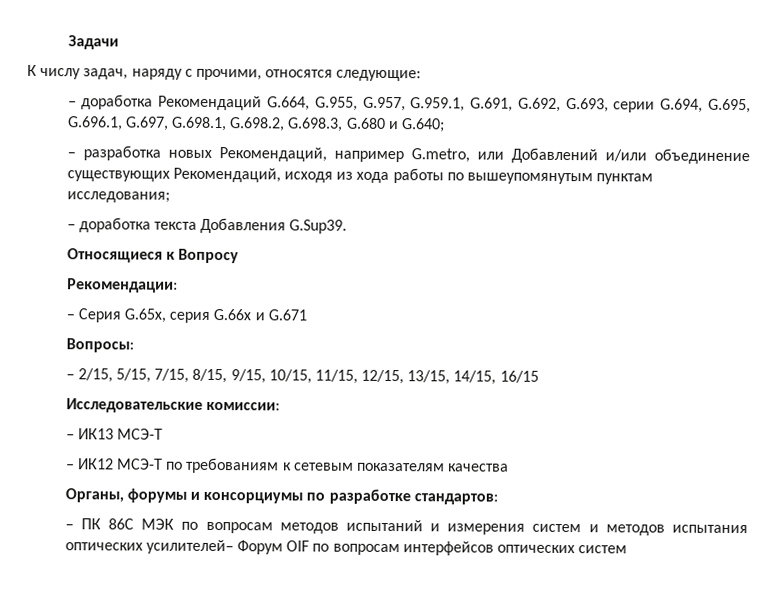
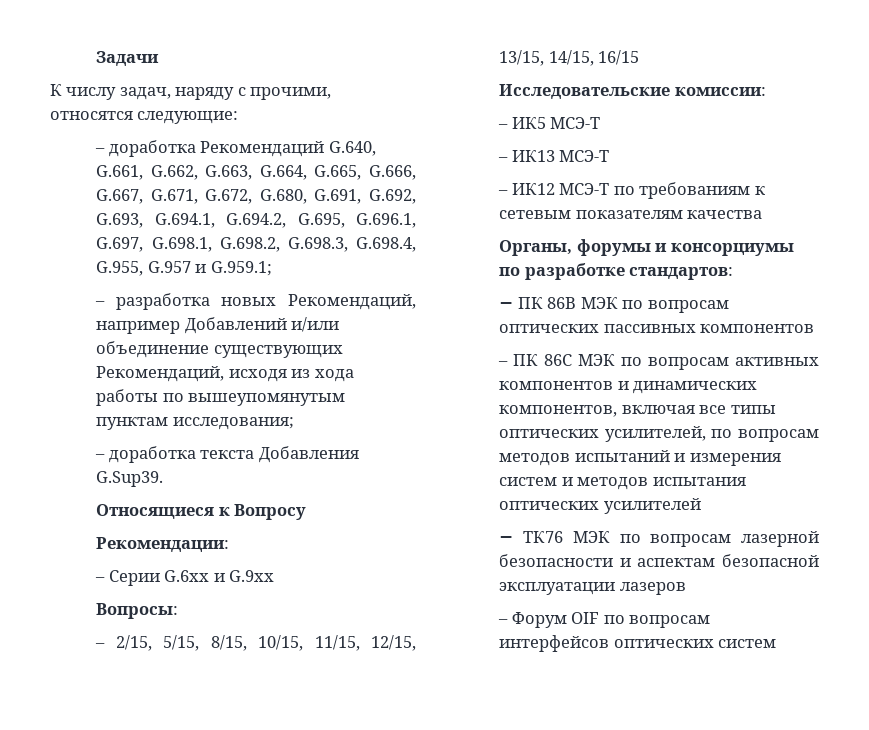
- – доработка Рекомендаций G.664, G.955, G.957, G.959.1, G.691, G.692, G.693, серии G.694, G.695, G.696.1, G.697, G.698.1, G.698.2, G.698.3, G.680 и G.640;
+ – доработка Рекомендаций G.640, G.661, G.662, G.663, G.664, G.665, G.666, G.667, G.671, G.672, G.680, G.691, G.692, G.693, G.694.1, G.694.2, G.695, G.696.1, G.697, G.698.1, G.698.2, G.698.3, G.698.4, G.955, G.957 и G.959.1;
- – разработка новых Рекомендаций, например G.metro, или Добавлений и/или объединение существующих Рекомендаций, исходя из хода работы по вышеупомянутым пунктам исследования;
+ – разработка новых Рекомендаций, например Добавлений и/или объединение существующих Рекомендаций, исходя из хода работы по вышеупомянутым пунктам исследования;
- – Серия G.65x, серия G.66x и G.671
+ – Серии G.6xx и G.9xx
- – 2/15, 5/15, 7/15, 8/15, 9/15, 10/15, 11/15, 12/15, 13/15, 14/15, 16/15
+ – 2/15, 5/15, 8/15, 10/15, 11/15, 12/15, 13/15, 14/15, 16/15
+ – ИК5 МСЭ-T
+ − ПК 86B МЭК по вопросам оптических пассивных компонентов
- – ПК 86C МЭК по вопросам методов испытаний и измерения систем и методов испытания оптических усилителей– Форум OIF по вопросам интерфейсов оптических систем
+ – ПК 86C МЭК по вопросам активных компонентов и динамических компонентов, включая все типы оптических усилителей, по вопросам методов испытаний и измерения систем и методов испытания оптических усилителей
+ − ТК76 МЭК по вопросам лазерной безопасности и аспектам безопасной эксплуатации лазеров
+ – Форум OIF по вопросам интерфейсов оптических систем

